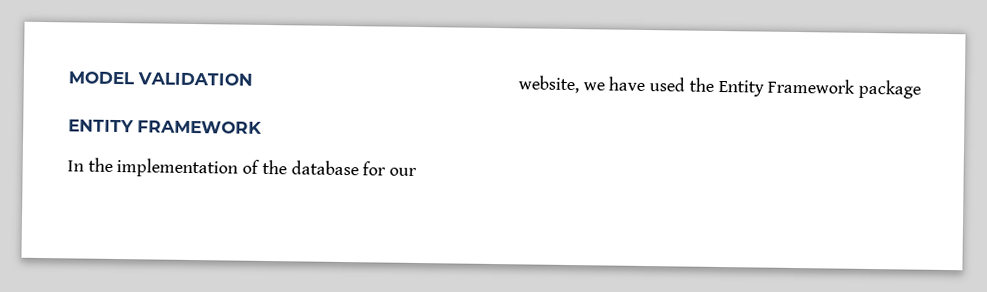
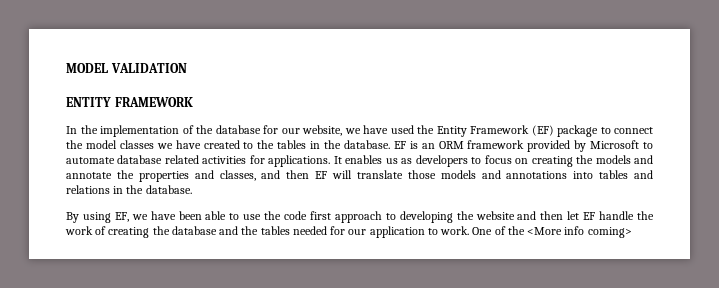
- In the implementation of the database for our website, we have used the Entity Framework package
+ In the implementation of the database for our website, we have used the Entity Framework (EF) package to connect the model classes we have created to the tables in the database. EF is an ORM framework provided by Microsoft to automate database related activities for applications. It enables us as developers to focus on creating the models and annotate the properties and classes, and then EF will translate those models and annotations into tables and relations in the database.
+ By using EF, we have been able to use the code first approach to developing the website and then let EF handle the work of creating the database and the tables needed for our application to work. One of the <More info coming>

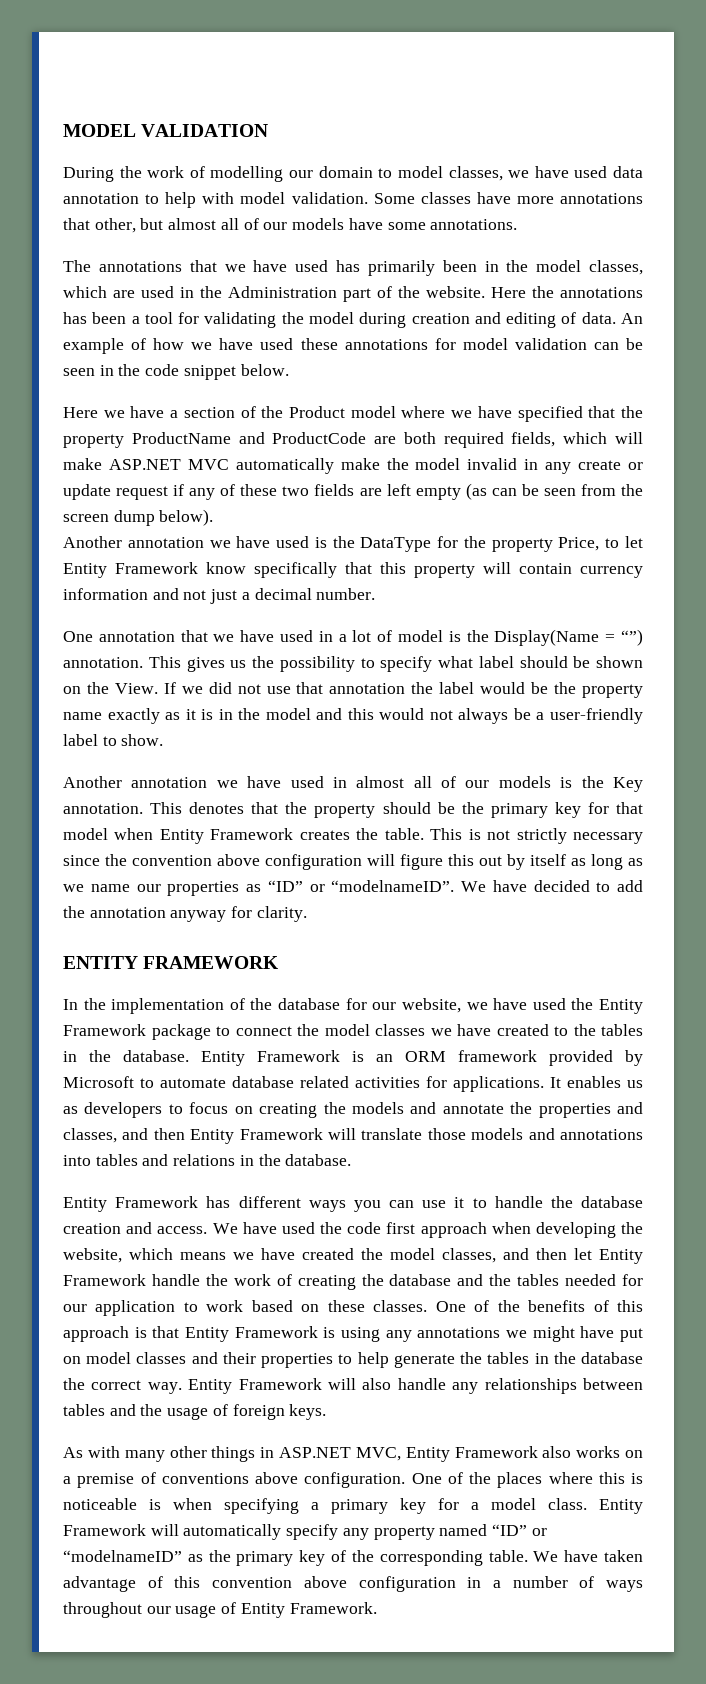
+ During the work of modelling our domain to model classes, we have used data annotation to help with model validation. Some classes have more annotations that other, but almost all of our models have some annotations.
+ The annotations that we have used has primarily been in the model classes, which are used in the Administration part of the website. Here the annotations has been a tool for validating the model during creation and editing of data. An example of how we have used these annotations for model validation can be seen in the code snippet below.
+ Here we have a section of the Product model where we have specified that the property ProductName and ProductCode are both required fields, which will make ASP.NET MVC automatically make the model invalid in any create or update request if any of these two fields are left empty (as can be seen from the screen dump below).
+ Another annotation we have used is the DataType for the property Price, to let Entity Framework know specifically that this property will contain currency information and not just a decimal number.
+ One annotation that we have used in a lot of model is the Display(Name = “”) annotation. This gives us the possibility to specify what label should be shown on the View. If we did not use that annotation the label would be the property name exactly as it is in the model and this would not always be a user-friendly label to show.
+ Another annotation we have used in almost all of our models is the Key annotation. This denotes that the property should be the primary key for that model when Entity Framework creates the table. This is not strictly necessary since the convention above configuration will figure this out by itself as long as we name our properties as “ID” or “modelnameID”. We have decided to add the annotation anyway for clarity.
- In the implementation of the database for our website, we have used the Entity Framework (EF) package to connect the model classes we have created to the tables in the database.
+ In the implementation of the database for our website, we have used the Entity Framework package to connect the model classes we have created to the tables in the database.
- EF is an ORM framework provided by Microsoft to automate database related activities for applications.
+ Entity Framework is an ORM framework provided by Microsoft to automate database related activities for applications.
- It enables us as developers to focus on creating the models and annotate the properties and classes, and then EF will translate those models and annotations into tables and relations in the database.
+ It enables us as developers to focus on creating the models and annotate the properties and classes, and then Entity Framework will translate those models and annotations into tables and relations in the database.
- By using EF, we have been able to use the code first approach to developing the website and then let EF handle the work of creating the database and the tables needed for our application to work. One of the <More info coming>
+ Entity Framework has different ways you can use it to handle the database creation and access. We have used the code first approach when developing the website, which means we have created the model classes, and then let Entity Framework handle the work of creating the database and the tables needed for our application to work based on these classes. One of the benefits of this approach is that Entity Framework is using any annotations we might have put on model classes and their properties to help generate the tables in the database the correct way. Entity Framework will also handle any relationships between tables and the usage of foreign keys.
+ As with many other things in ASP.NET MVC, Entity Framework also works on a premise of conventions above configuration. One of the places where this is noticeable is when specifying a primary key for a model class. Entity Framework will automatically specify any property named “ID” or “modelnameID” as the primary key of the corresponding table. We have taken advantage of this convention above configuration in a number of ways throughout our usage of Entity Framework.

